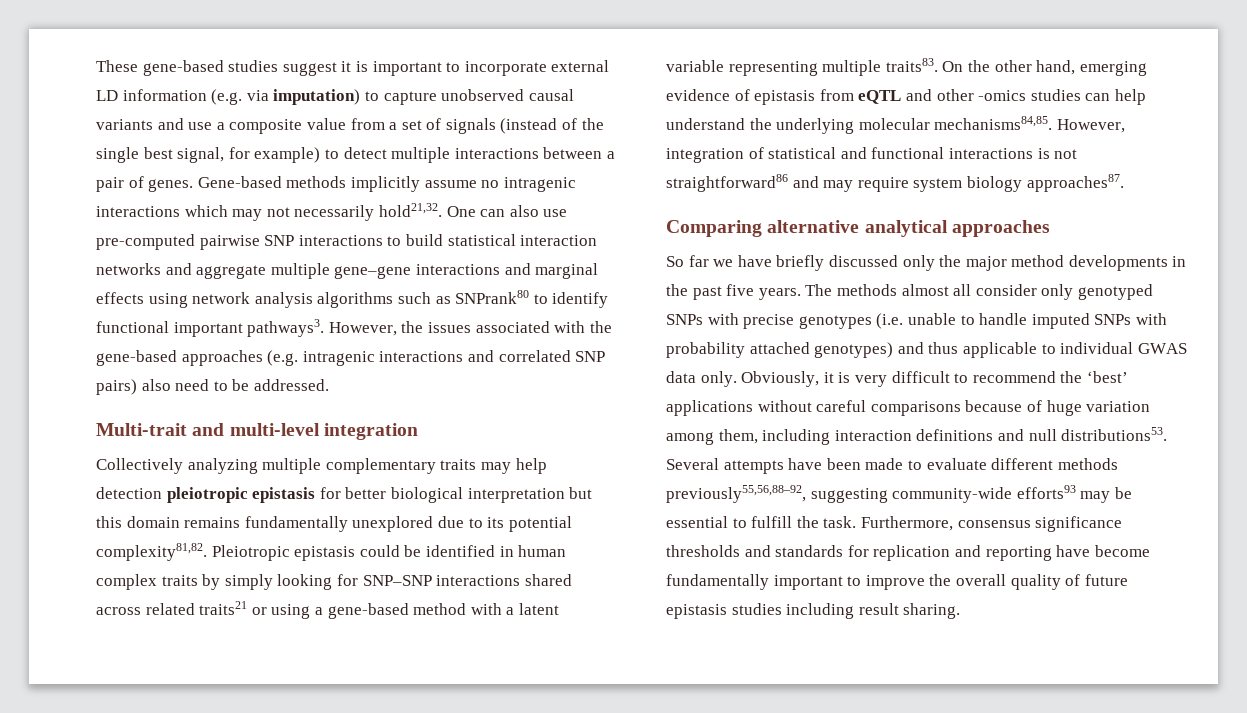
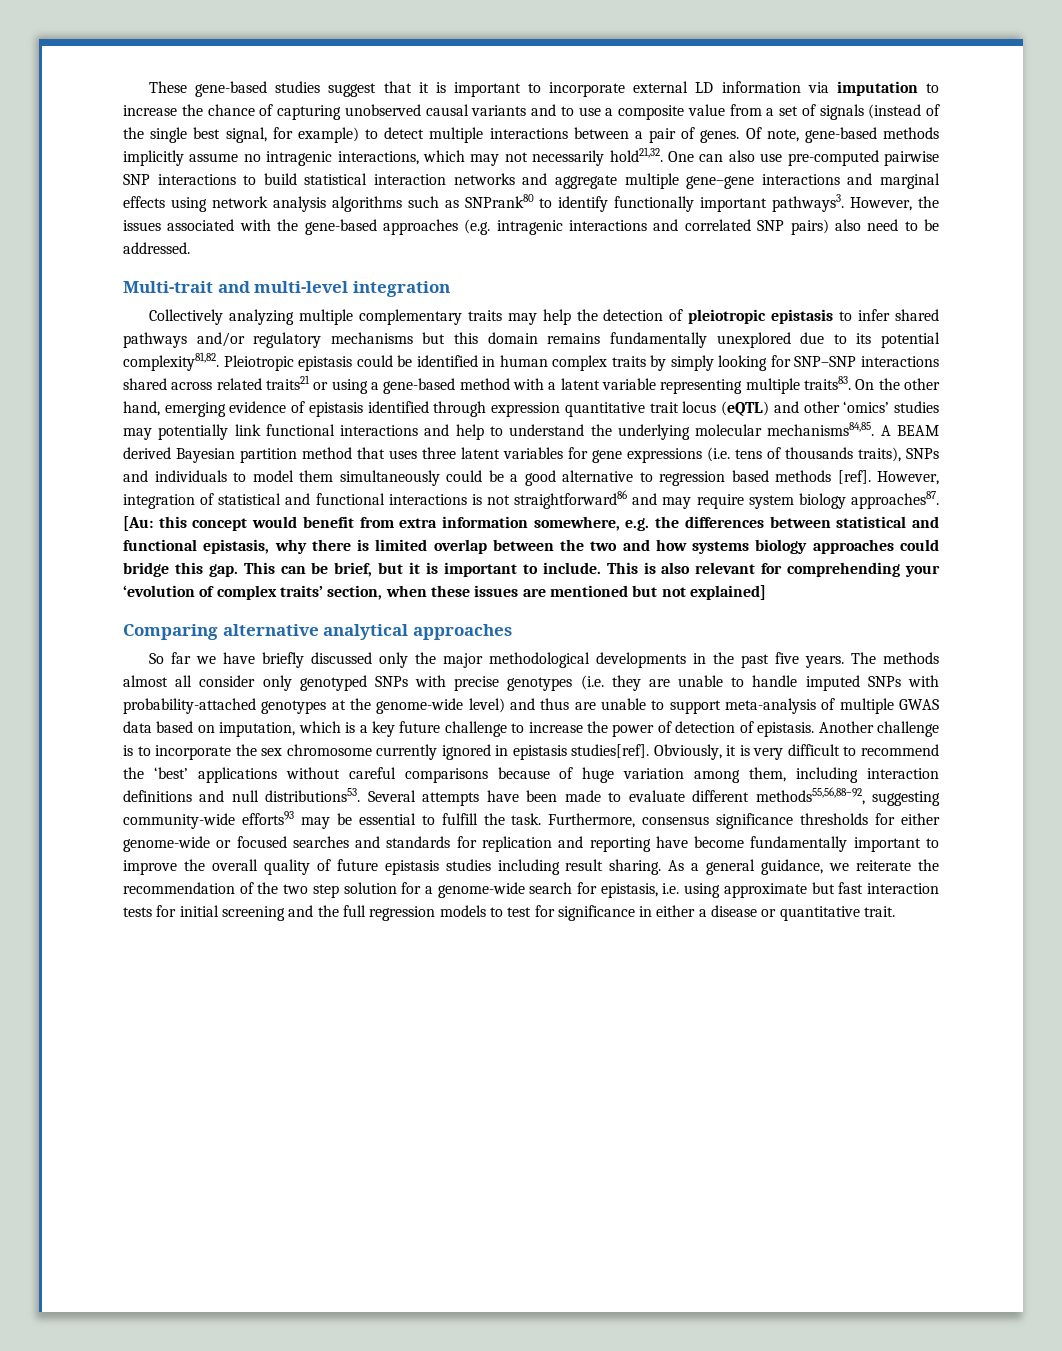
- These gene-based studies suggest it is important to incorporate external LD information (e.g. via imputation) to capture unobserved causal variants and use a composite value from a set of signals (instead of the single best signal, for example) to detect multiple interactions between a pair of genes.
+ These gene-based studies suggest that it is important to incorporate external LD information via imputation to increase the chance of capturing unobserved causal variants and to use a composite value from a set of signals (instead of the single best signal, for example) to detect multiple interactions between a pair of genes.
- Gene-based methods implicitly assume no intragenic interactions which may not necessarily hold21,32.
+ Of note, gene-based methods implicitly assume no intragenic interactions, which may not necessarily hold21,32.
- One can also use pre-computed pairwise SNP interactions to build statistical interaction networks and aggregate multiple gene–gene interactions and marginal effects using network analysis algorithms such as SNPrank80 to identify functional important pathways3.
+ One can also use pre-computed pairwise SNP interactions to build statistical interaction networks and aggregate multiple gene–gene interactions and marginal effects using network analysis algorithms such as SNPrank80 to identify functionally important pathways3.
- Collectively analyzing multiple complementary traits may help detection pleiotropic epistasis for better biological interpretation but this domain remains fundamentally unexplored due to its potential complexity81,82.
+ Collectively analyzing multiple complementary traits may help the detection of pleiotropic epistasis to infer shared pathways and/or regulatory mechanisms but this domain remains fundamentally unexplored due to its potential complexity81,82.
- On the other hand, emerging evidence of epistasis from eQTL and other -omics studies can help understand the underlying molecular mechanisms84,85.
+ On the other hand, emerging evidence of epistasis identified through expression quantitative trait locus (eQTL) and other ‘omics’ studies may potentially link functional interactions and help to understand the underlying molecular mechanisms84,85.
+ A BEAM derived Bayesian partition method that uses three latent variables for gene expressions (i.e. tens of thousands traits), SNPs and individuals to model them simultaneously could be a good alternative to regression based methods [ref].
+ [Au: this concept would benefit from extra information somewhere, e.g. the differences between statistical and functional epistasis, why there is limited overlap between the two and how systems biology approaches could bridge this gap. This can be brief, but it is important to include. This is also relevant for comprehending your ‘evolution of complex traits’ section, when these issues are mentioned but not explained]
- So far we have briefly discussed only the major method developments in the past five years.
+ So far we have briefly discussed only the major methodological developments in the past five years.
- The methods almost all consider only genotyped SNPs with precise genotypes (i.e. unable to handle imputed SNPs with probability attached genotypes) and thus applicable to individual GWAS data only.
+ The methods almost all consider only genotyped SNPs with precise genotypes (i.e. they are unable to handle imputed SNPs with probability-attached genotypes at the genome-wide level) and thus are unable to support meta-analysis of multiple GWAS data based on imputation, which is a key future challenge to increase the power of detection of epistasis. Another challenge is to incorporate the sex chromosome currently ignored in epistasis studies[ref].
- Several attempts have been made to evaluate different methods previously55,56,88–92, suggesting community-wide efforts93 may be essential to fulfill the task.
+ Several attempts have been made to evaluate different methods55,56,88–92, suggesting community-wide efforts93 may be essential to fulfill the task.
- Furthermore, consensus significance thresholds and standards for replication and reporting have become fundamentally important to improve the overall quality of future epistasis studies including result sharing.
+ Furthermore, consensus significance thresholds for either genome-wide or focused searches and standards for replication and reporting have become fundamentally important to improve the overall quality of future epistasis studies including result sharing.
+ As a general guidance, we reiterate the recommendation of the two step solution for a genome-wide search for epistasis, i.e. using approximate but fast interaction tests for initial screening and the full regression models to test for significance in either a disease or quantitative trait.

